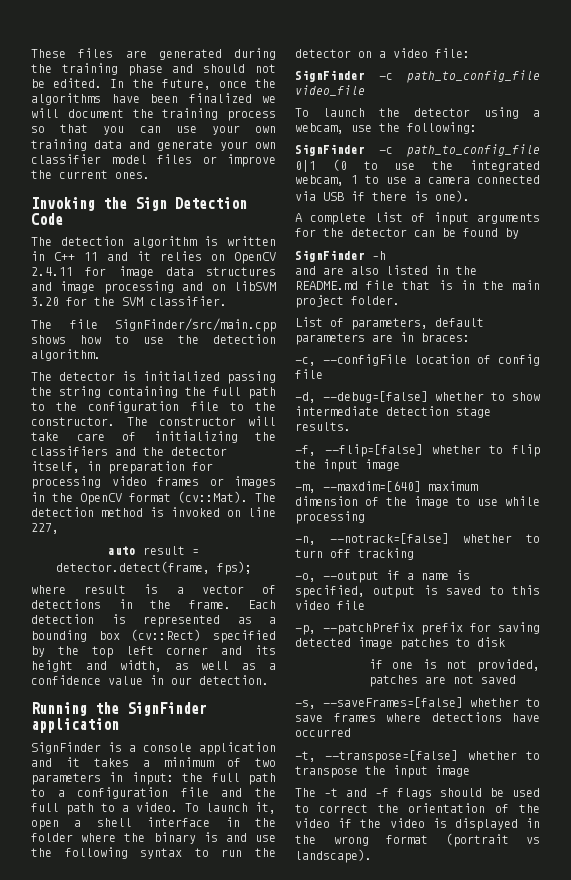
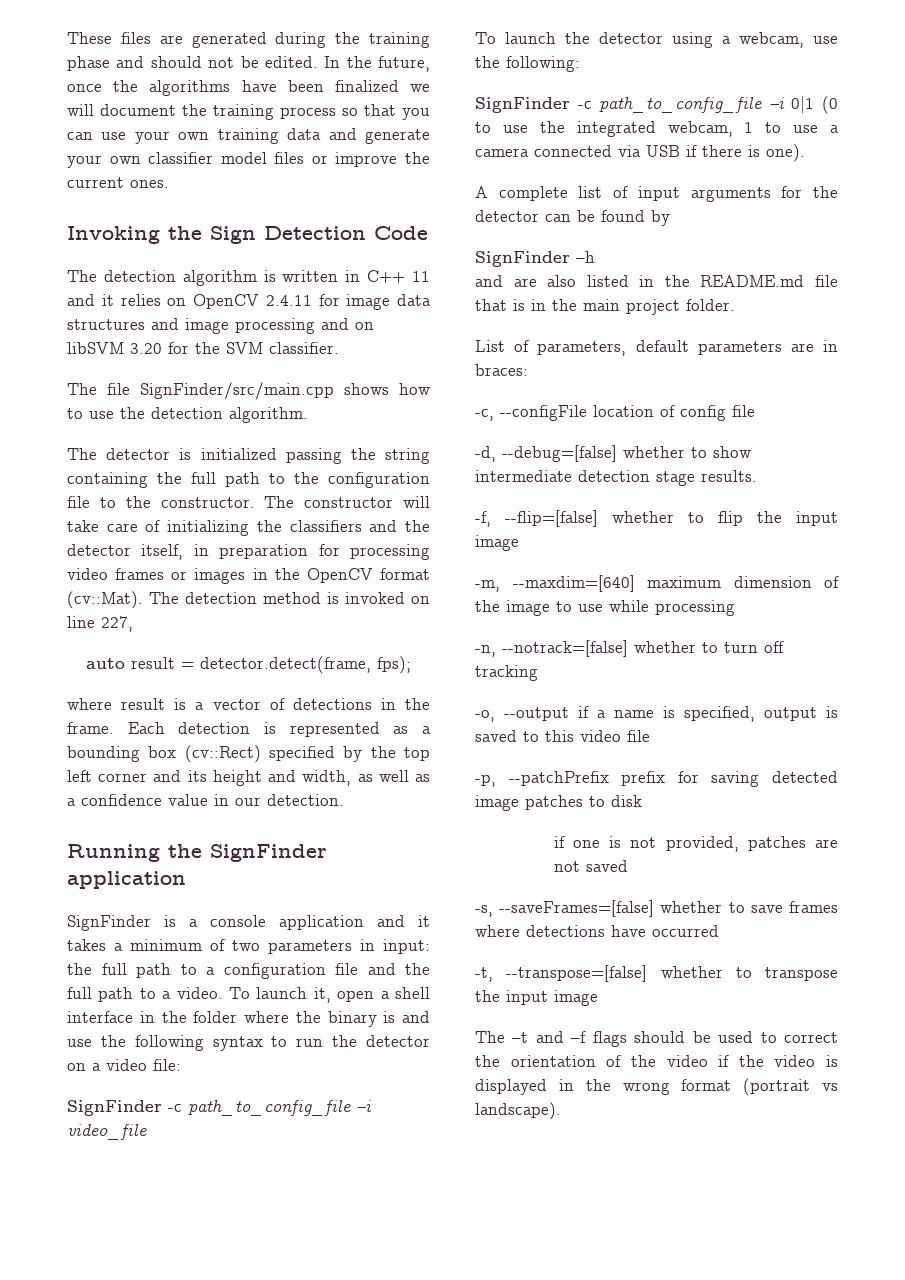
- SignFinder -c path_to_config_file video_file
+ SignFinder -c path_to_config_file –i video_file
- SignFinder -c path_to_config_file 0|1 (0 to use the integrated webcam, 1 to use a camera connected via USB if there is one).
+ SignFinder -c path_to_config_file –i 0|1 (0 to use the integrated webcam, 1 to use a camera connected via USB if there is one).

